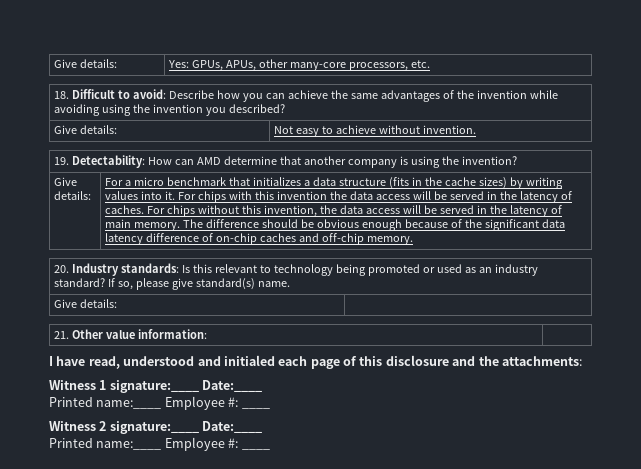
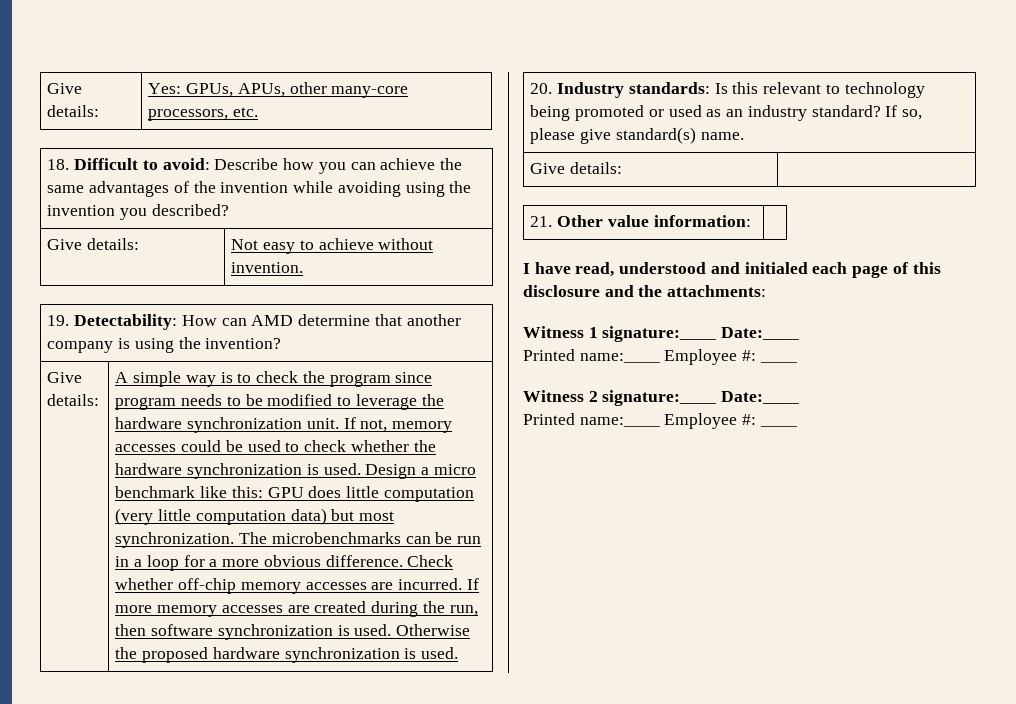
- For a micro benchmark that initializes a data structure (fits in the cache sizes) by writing values into it. For chips with this invention the data access will be served in the latency of caches. For chips without this invention, the data access will be served in the latency of main memory. The difference should be obvious enough because of the significant data latency difference of on-chip caches and off-chip memory.
+ A simple way is to check the program since program needs to be modified to leverage the hardware synchronization unit. If not, memory accesses could be used to check whether the hardware synchronization is used. Design a micro benchmark like this: GPU does little computation (very little computation data) but most synchronization. The microbenchmarks can be run in a loop for a more obvious difference. Check whether off-chip memory accesses are incurred. If more memory accesses are created during the run, then software synchronization is used. Otherwise the proposed hardware synchronization is used.

